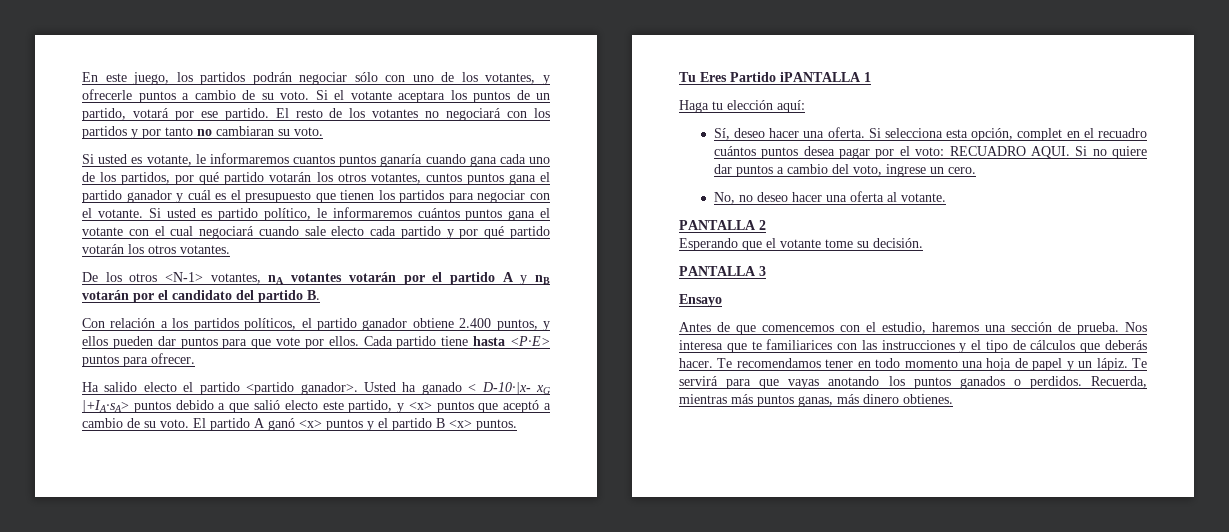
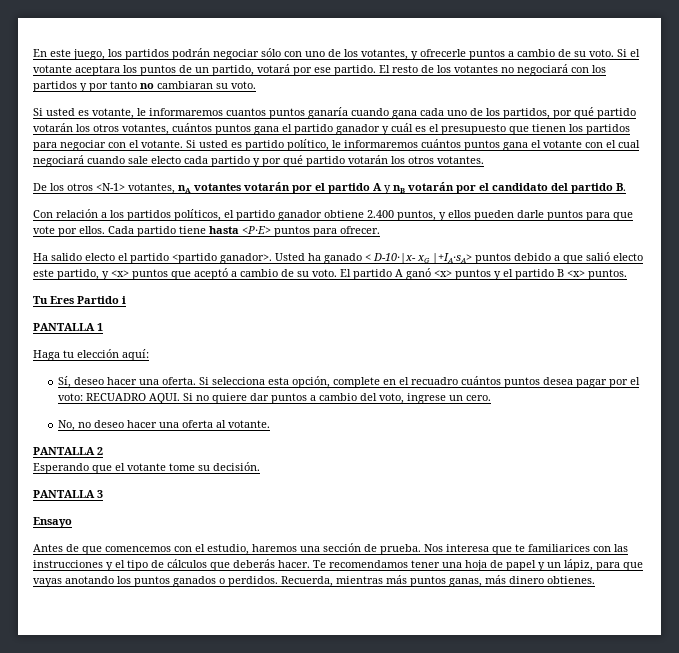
- Si usted es votante, le informaremos cuantos puntos ganaría cuando gana cada uno de los partidos, por qué partido votarán los otros votantes, cuntos puntos gana el partido ganador y cuál es el presupuesto que tienen los partidos para negociar con el votante.
+ Si usted es votante, le informaremos cuantos puntos ganaría cuando gana cada uno de los partidos, por qué partido votarán los otros votantes, cuántos puntos gana el partido ganador y cuál es el presupuesto que tienen los partidos para negociar con el votante.
- Con relación a los partidos políticos, el partido ganador obtiene 2.400 puntos, y ellos pueden dar puntos para que vote por ellos.
+ Con relación a los partidos políticos, el partido ganador obtiene 2.400 puntos, y ellos pueden darle puntos para que vote por ellos.
- Tu Eres Partido iPANTALLA 1
+ Tu Eres Partido i
+ PANTALLA 1
- Si selecciona esta opción, complet en el recuadro cuántos puntos desea pagar por el voto: RECUADRO AQUI.
+ Si selecciona esta opción, complete en el recuadro cuántos puntos desea pagar por el voto: RECUADRO AQUI.
- Te recomendamos tener en todo momento una hoja de papel y un lápiz. Te servirá para que vayas anotando los puntos ganados o perdidos.
+ Te recomendamos tener una hoja de papel y un lápiz, para que vayas anotando los puntos ganados o perdidos.

